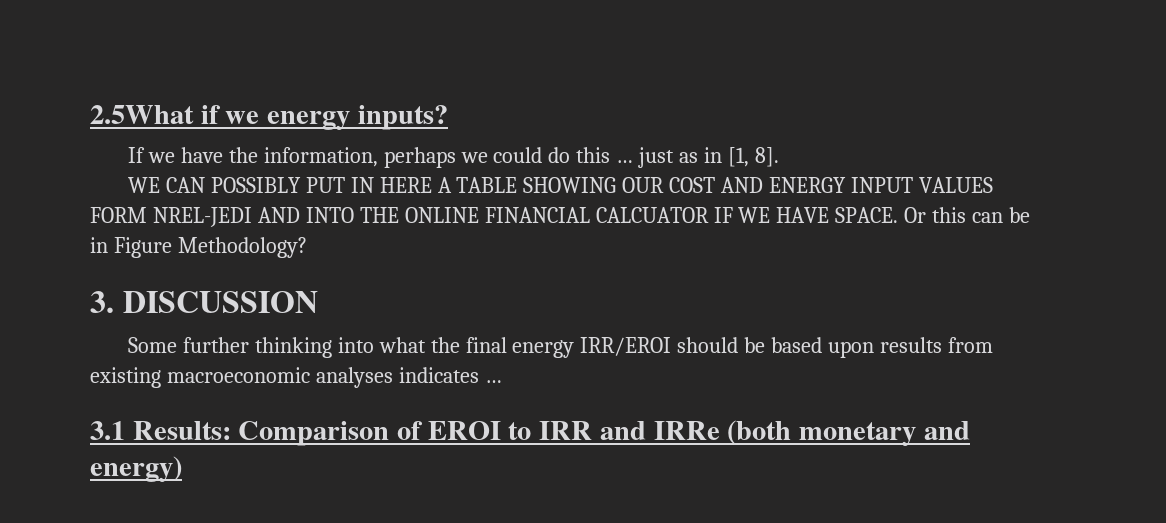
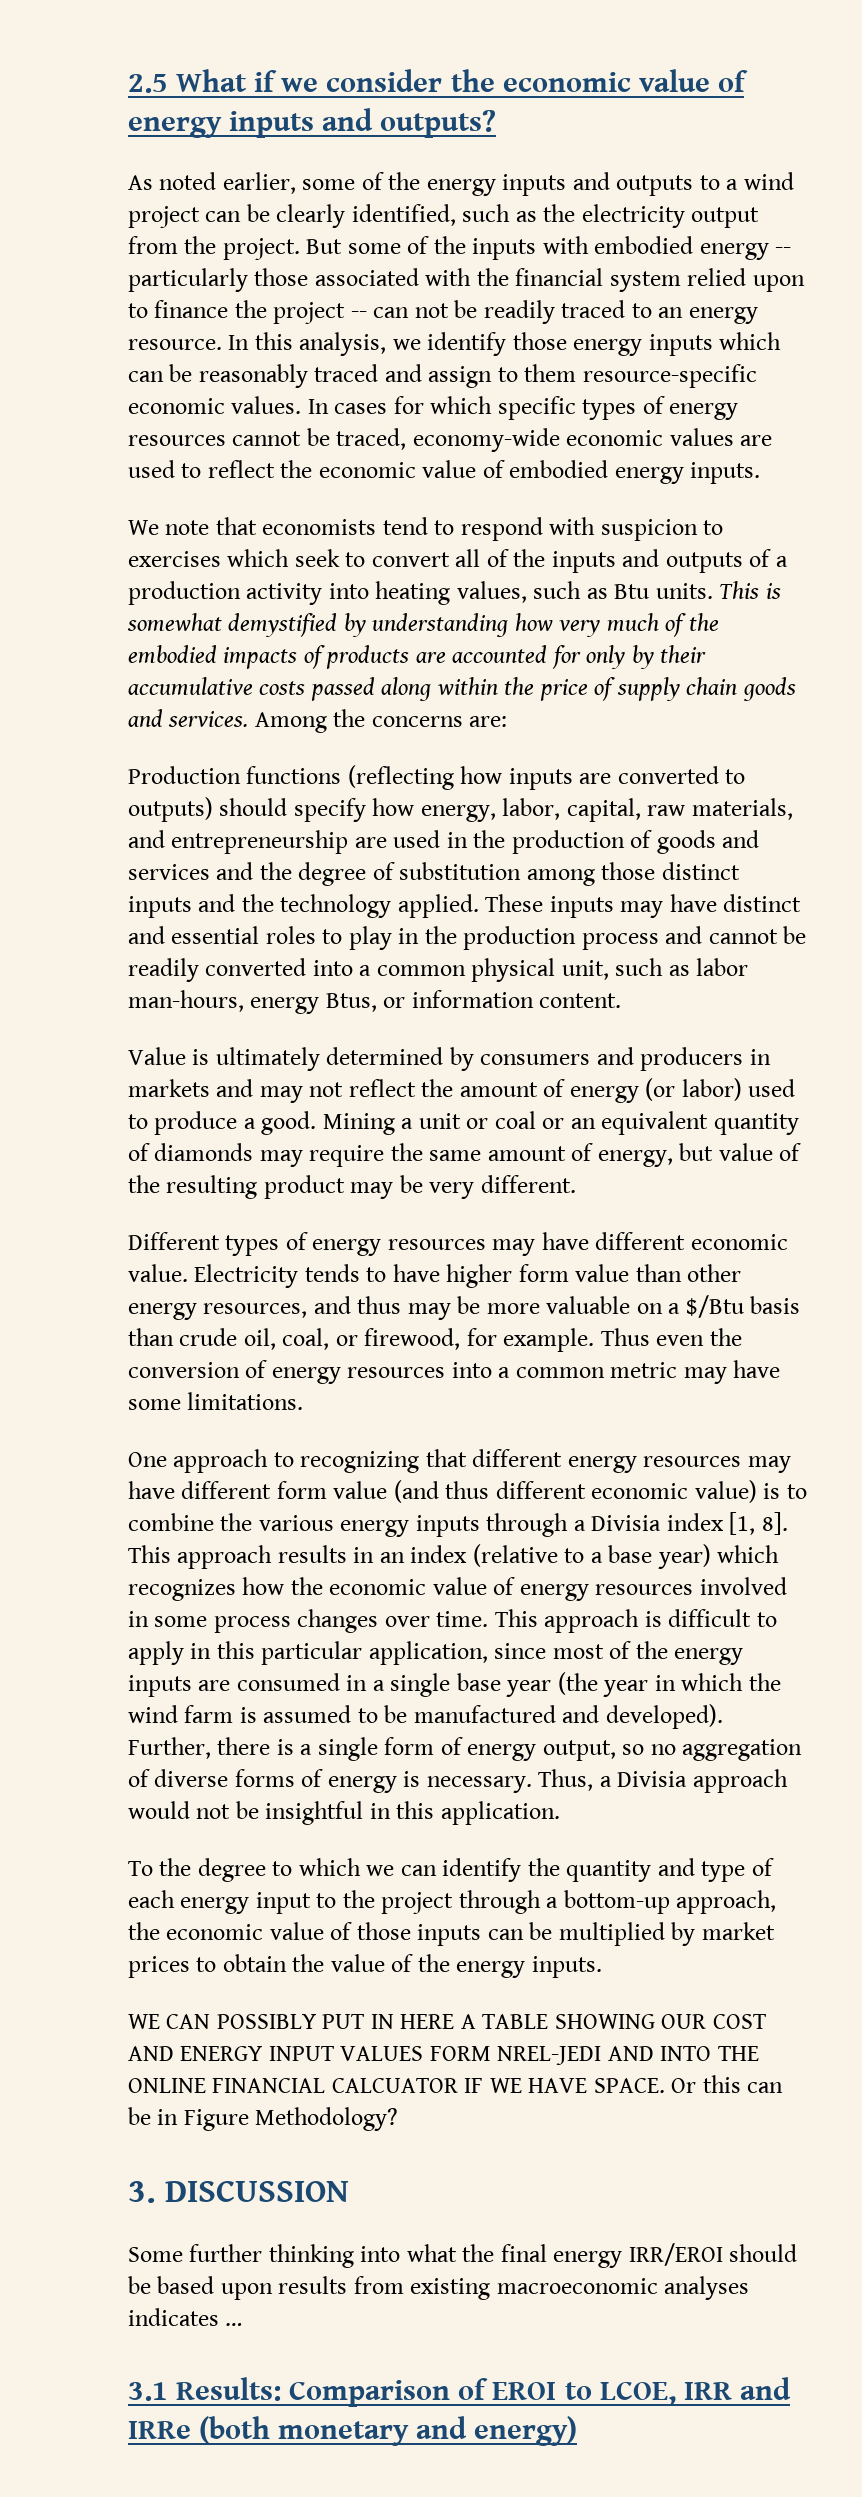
- 2.5What if we energy inputs?
- If we have the information, perhaps we could do this … just as in [1, 8].
+ 2.5 What if we consider the economic value of energy inputs and outputs?
+ As noted earlier, some of the energy inputs and outputs to a wind project can be clearly identified, such as the electricity output from the project. But some of the inputs with embodied energy -- particularly those associated with the financial system relied upon to finance the project -- can not be readily traced to an energy resource. In this analysis, we identify those energy inputs which can be reasonably traced and assign to them resource-specific economic values. In cases for which specific types of energy resources cannot be traced, economy-wide economic values are used to reflect the economic value of embodied energy inputs.
+ We note that economists tend to respond with suspicion to exercises which seek to convert all of the inputs and outputs of a production activity into heating values, such as Btu units. This is somewhat demystified by understanding how very much of the embodied impacts of products are accounted for only by their accumulative costs passed along within the price of supply chain goods and services. Among the concerns are:
+ Production functions (reflecting how inputs are converted to outputs) should specify how energy, labor, capital, raw materials, and entrepreneurship are used in the production of goods and services and the degree of substitution among those distinct inputs and the technology applied. These inputs may have distinct and essential roles to play in the production process and cannot be readily converted into a common physical unit, such as labor man-hours, energy Btus, or information content.
+ Value is ultimately determined by consumers and producers in markets and may not reflect the amount of energy (or labor) used to produce a good. Mining a unit or coal or an equivalent quantity of diamonds may require the same amount of energy, but value of the resulting product may be very different.
+ Different types of energy resources may have different economic value. Electricity tends to have higher form value than other energy resources, and thus may be more valuable on a $/Btu basis than crude oil, coal, or firewood, for example. Thus even the conversion of energy resources into a common metric may have some limitations.
+ One approach to recognizing that different energy resources may have different form value (and thus different economic value) is to combine the various energy inputs through a Divisia index [1, 8]. This approach results in an index (relative to a base year) which recognizes how the economic value of energy resources involved in some process changes over time. This approach is difficult to apply in this particular application, since most of the energy inputs are consumed in a single base year (the year in which the wind farm is assumed to be manufactured and developed). Further, there is a single form of energy output, so no aggregation of diverse forms of energy is necessary. Thus, a Divisia approach would not be insightful in this application.
+ To the degree to which we can identify the quantity and type of each energy input to the project through a bottom-up approach, the economic value of those inputs can be multiplied by market prices to obtain the value of the energy inputs.
- 3.1 Results: Comparison of EROI to IRR and IRRe (both monetary and energy)
+ 3.1 Results: Comparison of EROI to LCOE, IRR and IRRe (both monetary and energy)

